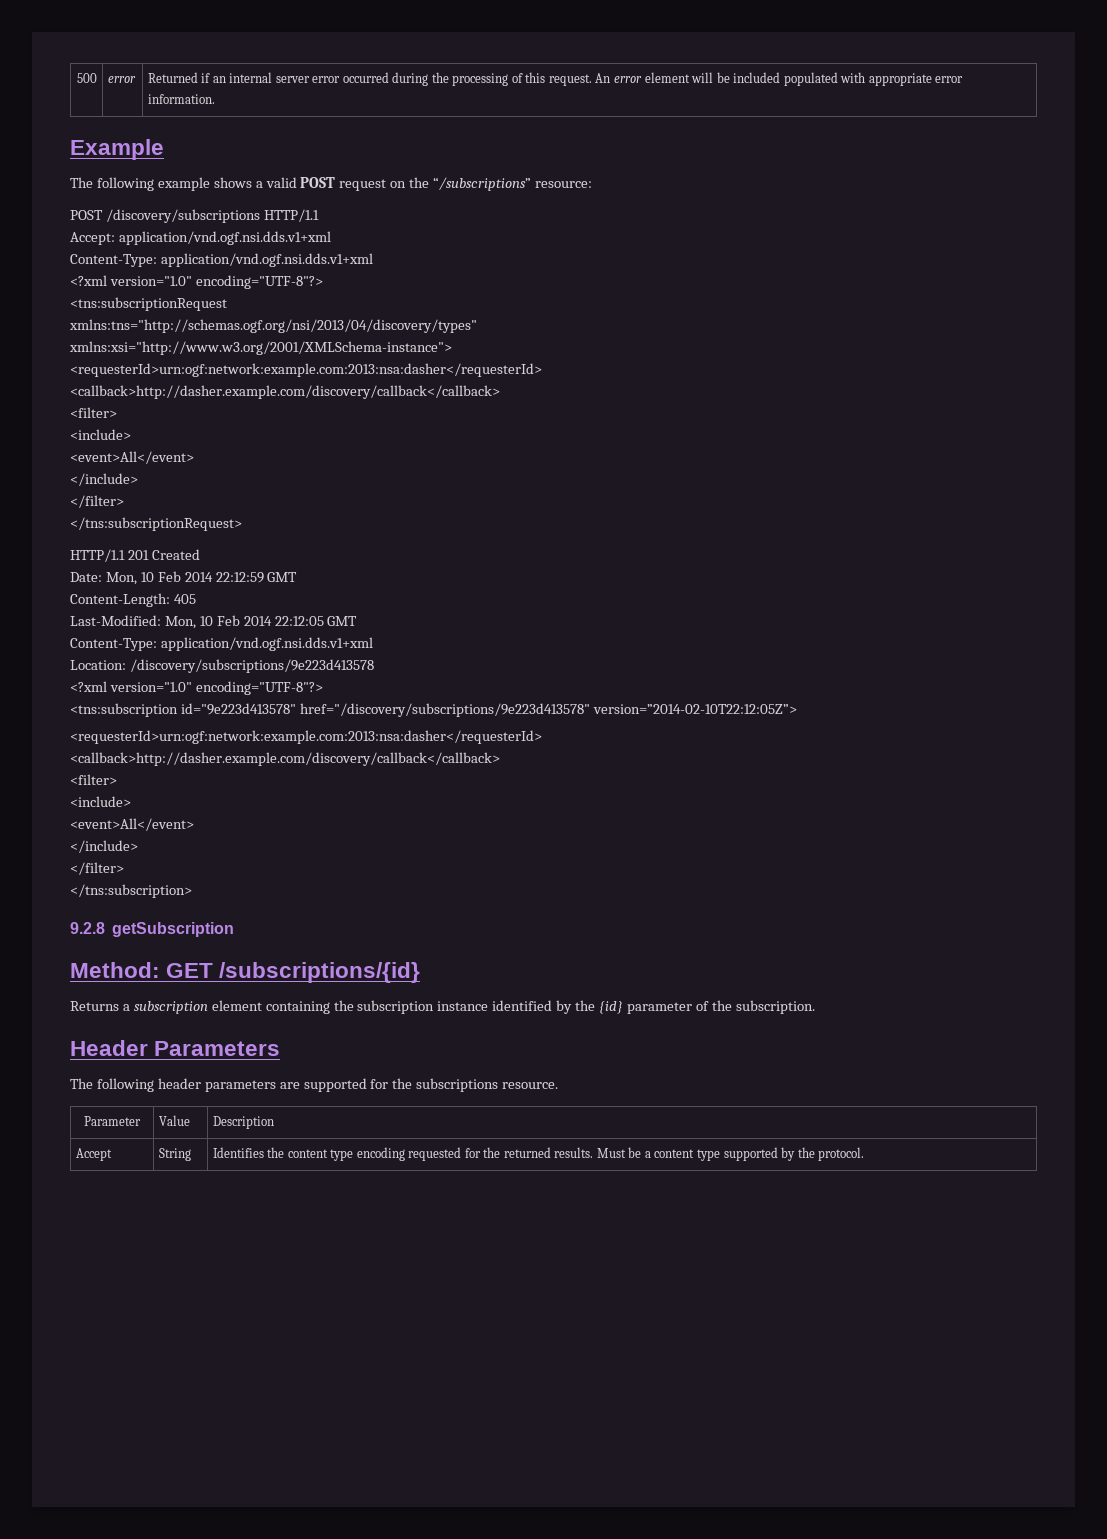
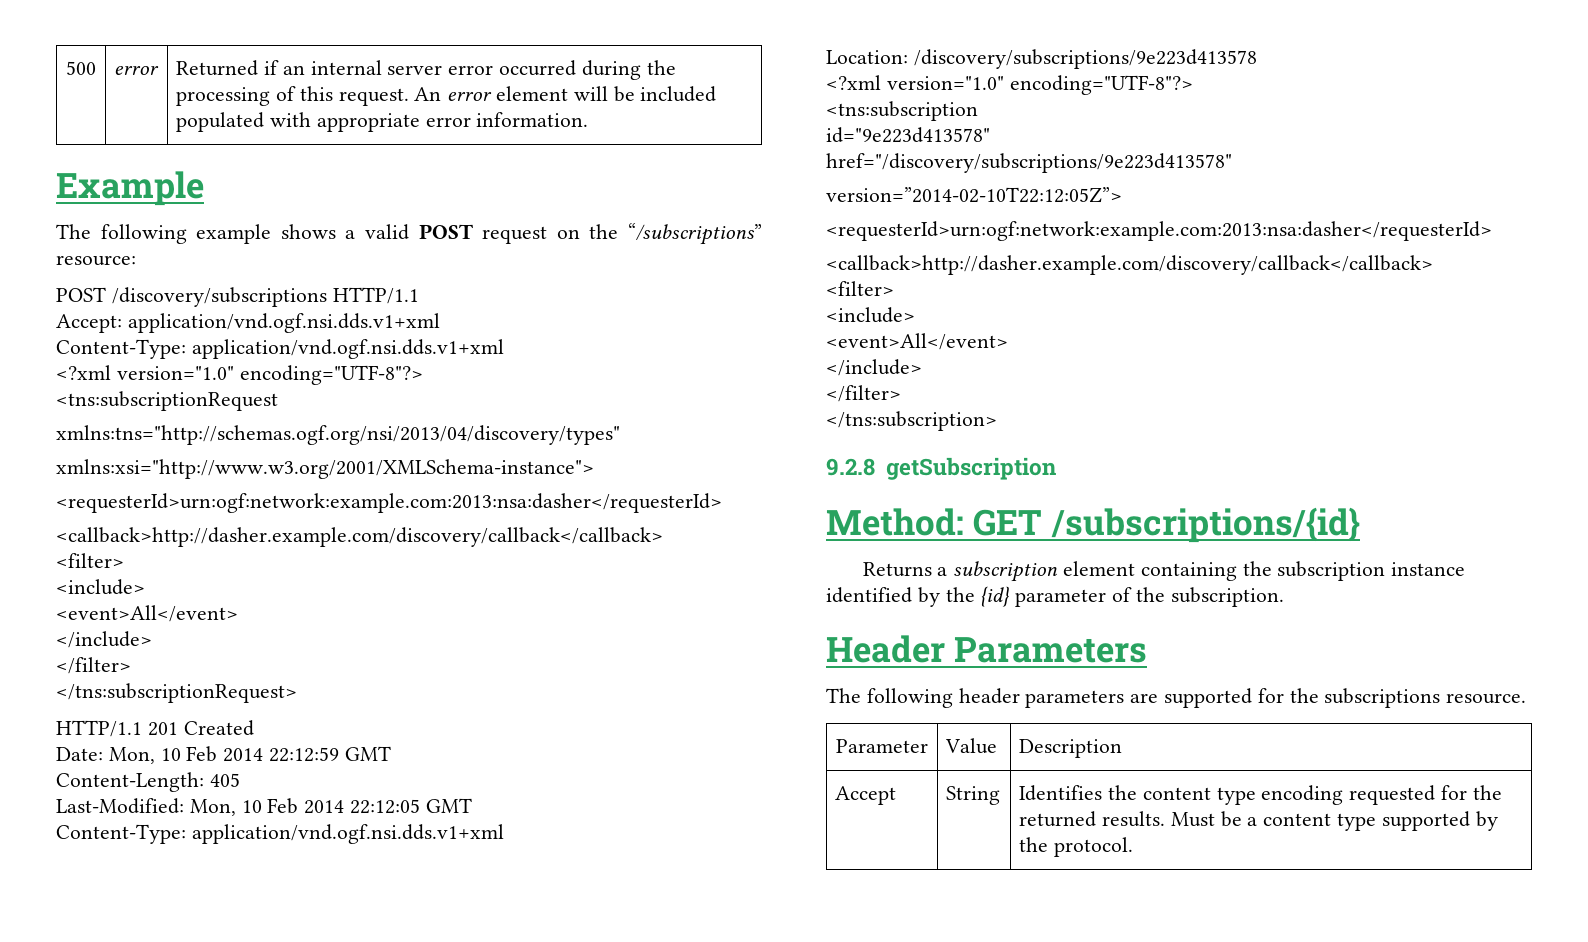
- <tns:subscription id="9e223d413578" href="/discovery/subscriptions/9e223d413578" version=”2014-02-10T22:12:05Z”>
+ <tns:subscription
+ id="9e223d413578"
+ href="/discovery/subscriptions/9e223d413578"
+ version=”2014-02-10T22:12:05Z”>

